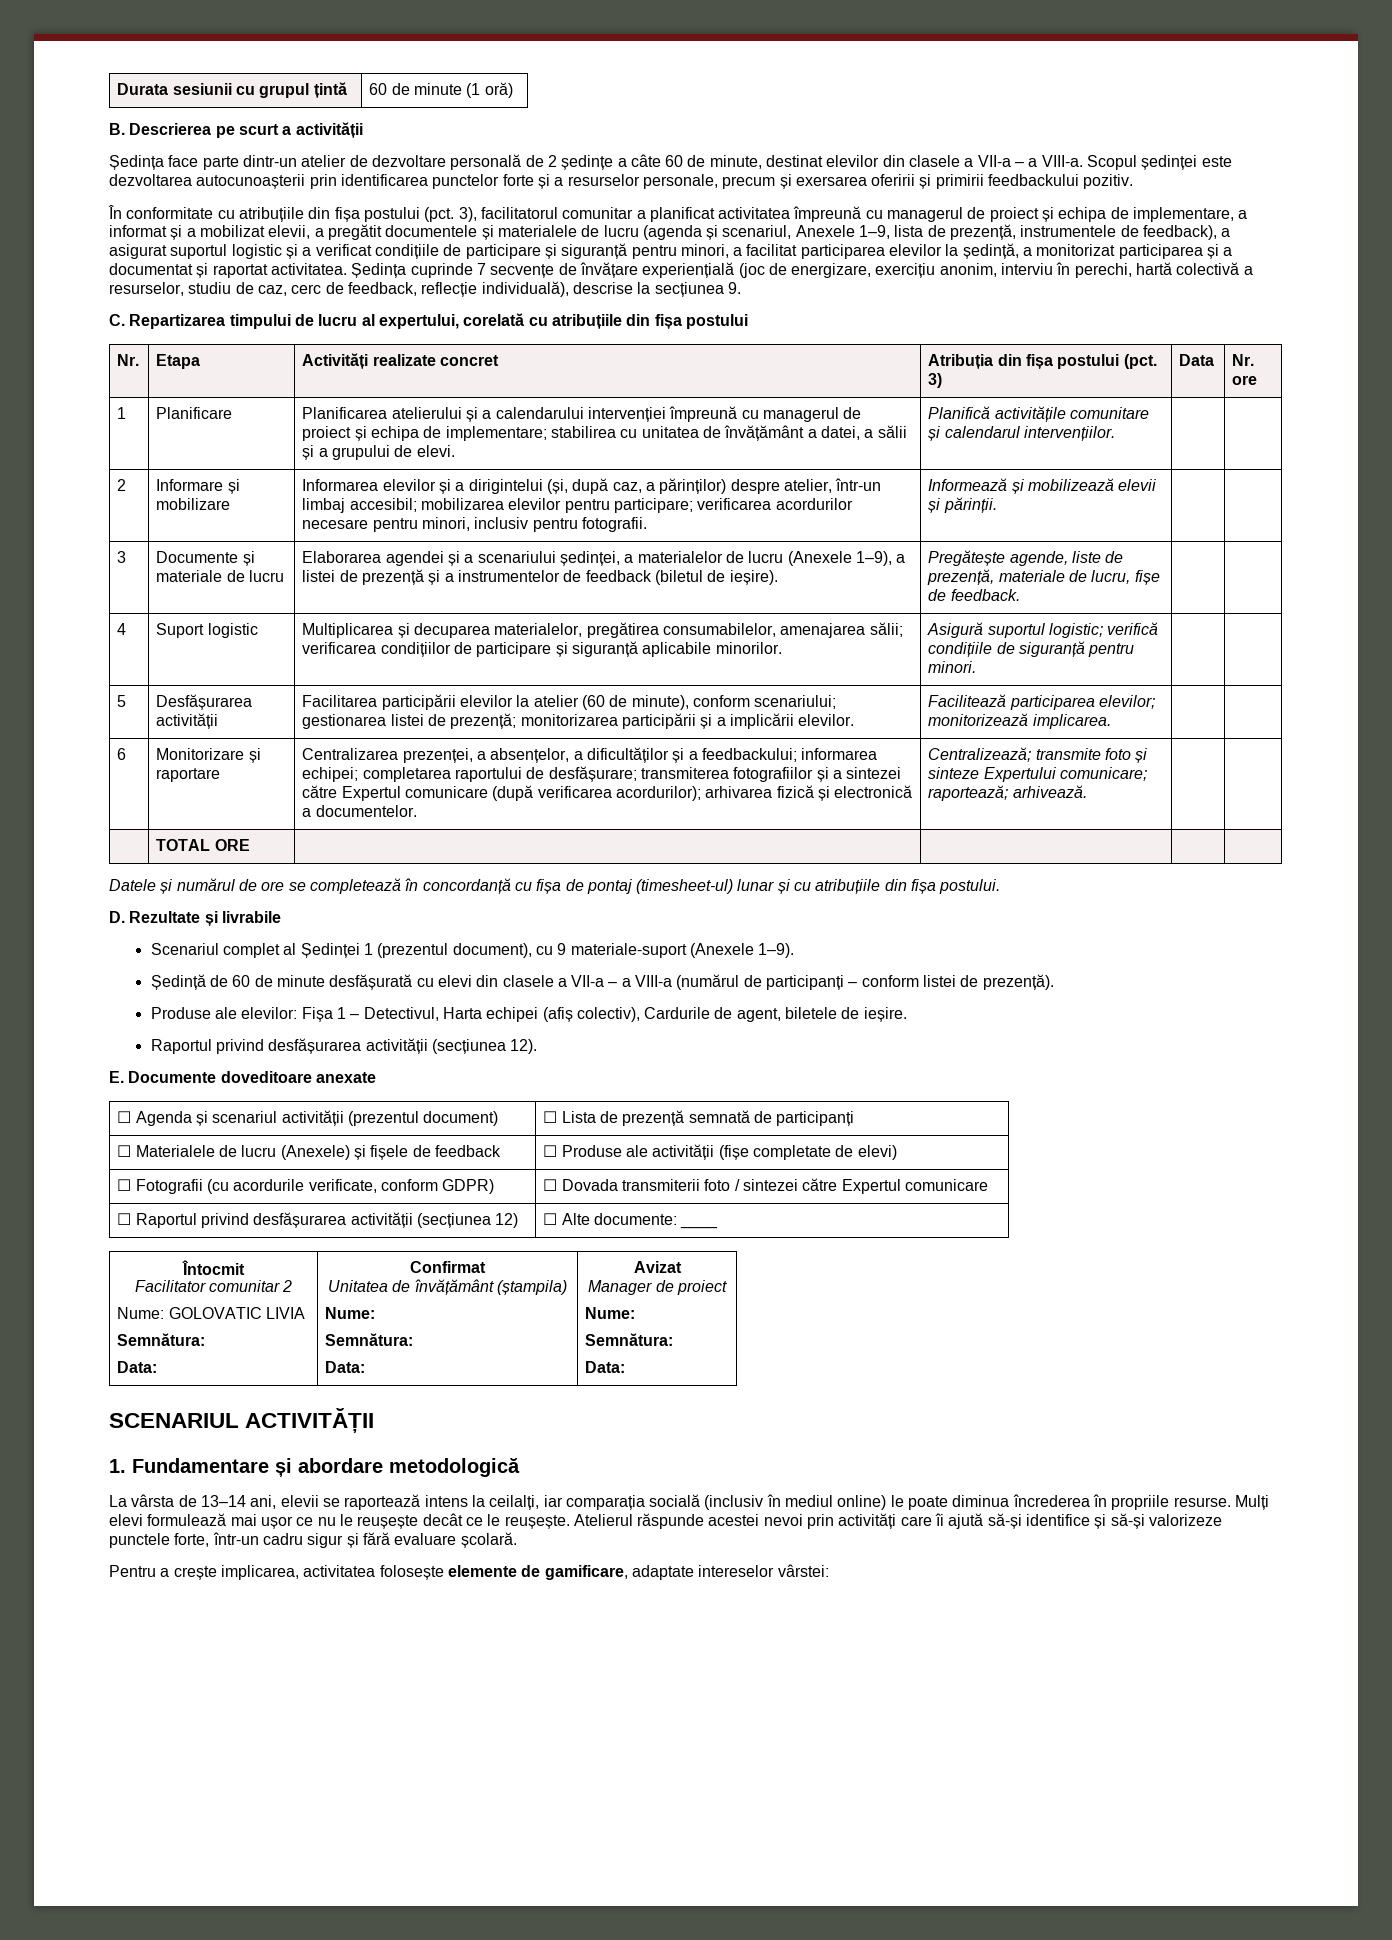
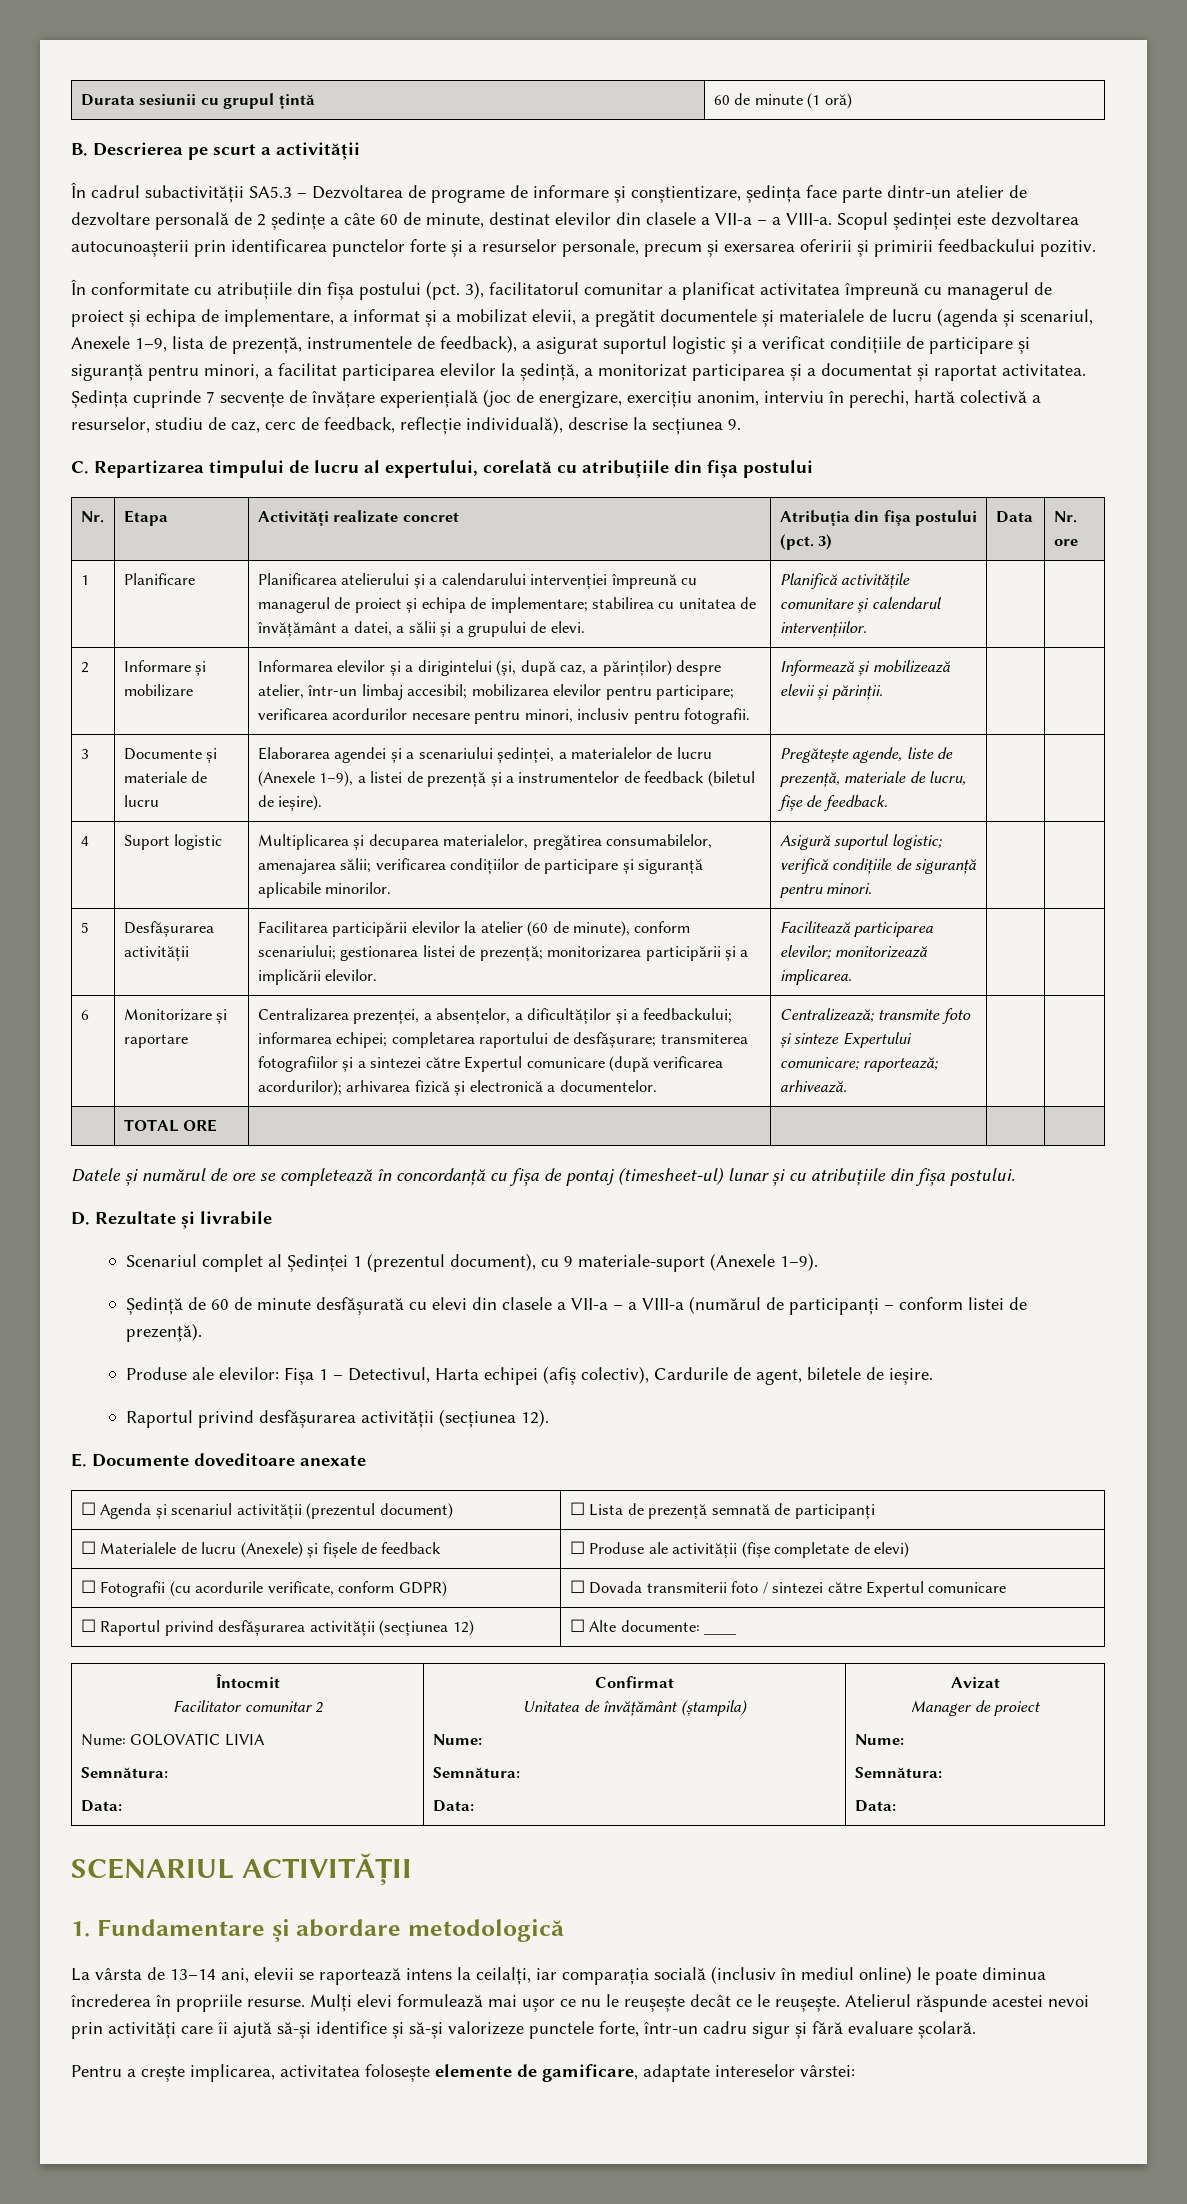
- Ședința face parte dintr-un atelier de dezvoltare personală de 2 ședințe a câte 60 de minute, destinat elevilor din clasele a VII-a – a VIII-a.
+ În cadrul subactivității SA5.3 – Dezvoltarea de programe de informare și conștientizare, ședința face parte dintr-un atelier de dezvoltare personală de 2 ședințe a câte 60 de minute, destinat elevilor din clasele a VII-a – a VIII-a.

